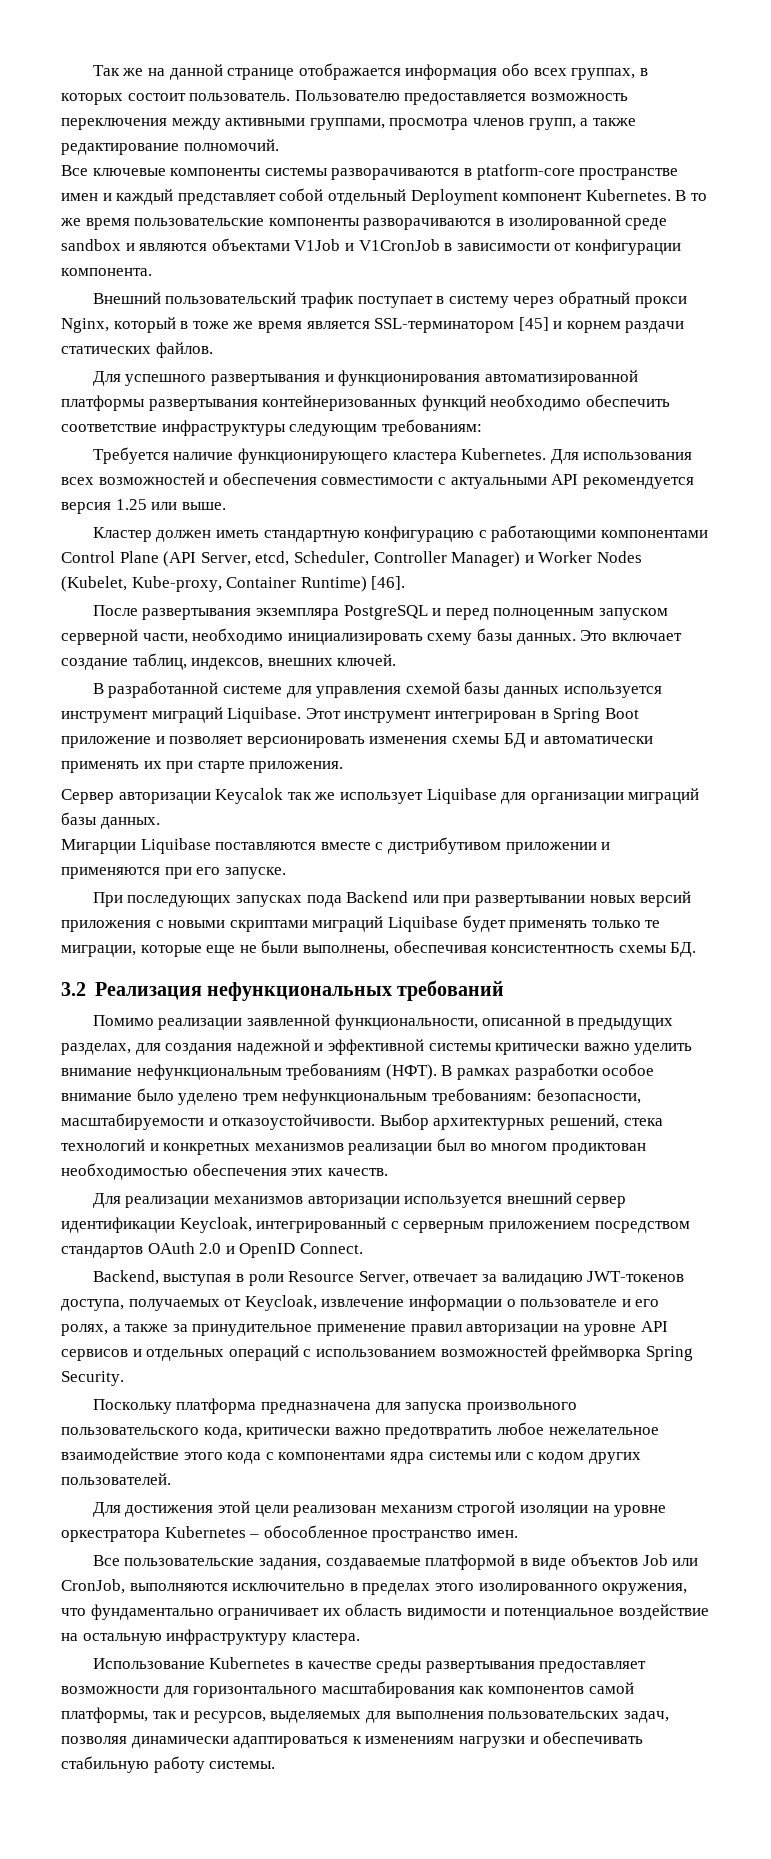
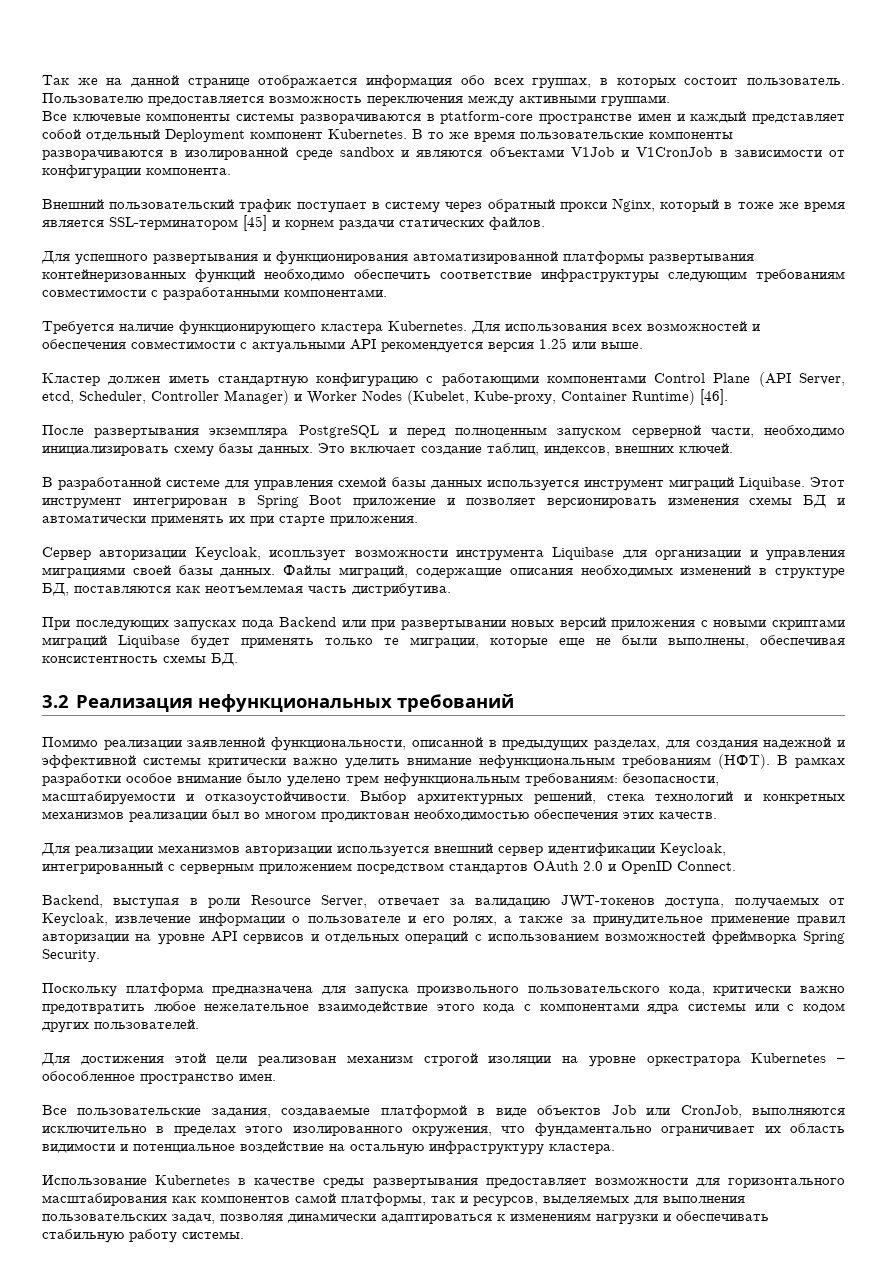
- Пользователю предоставляется возможность переключения между активными группами, просмотра членов групп, а также редактирование полномочий.
+ Пользователю предоставляется возможность переключения между активными группами.
- Для успешного развертывания и функционирования автоматизированной платформы развертывания контейнеризованных функций необходимо обеспечить соответствие инфраструктуры следующим требованиям:
+ Для успешного развертывания и функционирования автоматизированной платформы развертывания контейнеризованных функций необходимо обеспечить соответствие инфраструктуры следующим требованиям совместимости с разработанными компонентами.
- Сервер авторизации Keycalok так же использует Liquibase для организации миграций базы данных.
- Мигарции Liquibase поставляются вместе с дистрибутивом приложении и применяются при его запуске.
+ Сервер авторизации Keycloak, исопльзует возможности инструмента Liquibase для организации и управления миграциями своей базы данных. Файлы миграций, содержащие описания необходимых изменений в структуре БД, поставляются как неотъемлемая часть дистрибутива.

